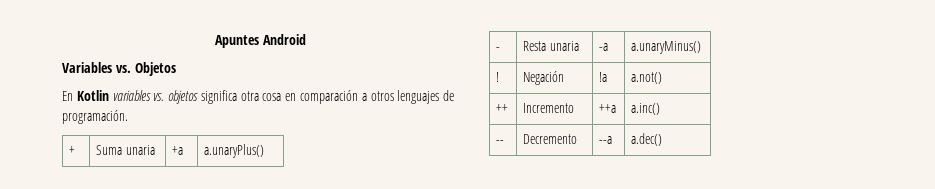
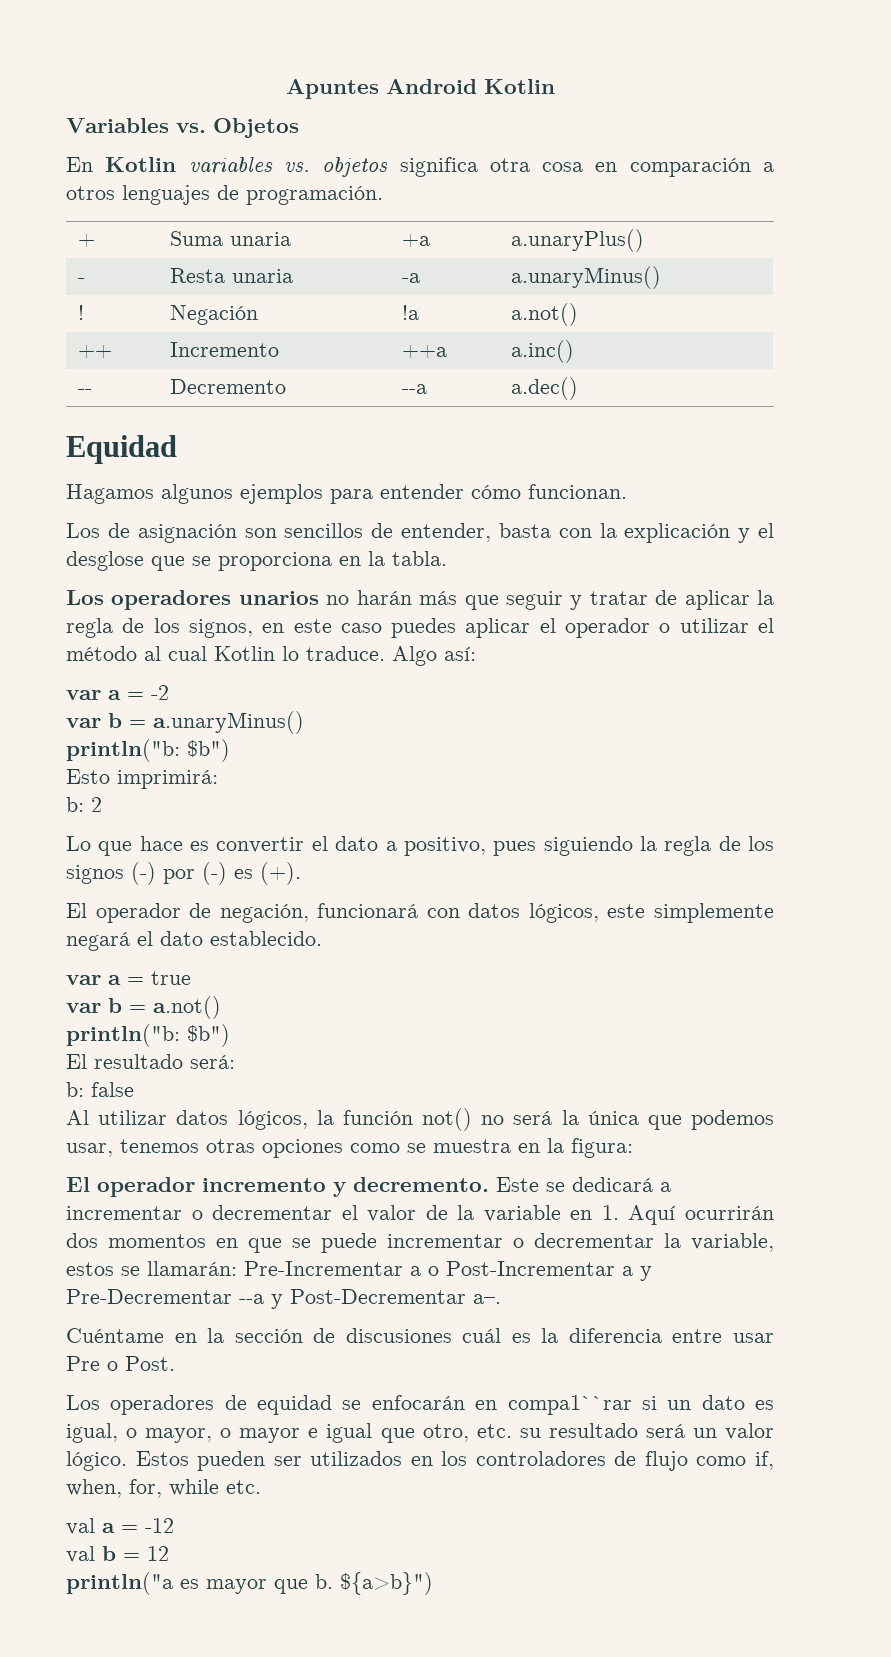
- Apuntes Android
+ Apuntes Android Kotlin
+ Equidad
+ Hagamos algunos ejemplos para entender cómo funcionan.
+ Los de asignación son sencillos de entender, basta con la explicación y el desglose que se proporciona en la tabla.
+ Los operadores unarios no harán más que seguir y tratar de aplicar la regla de los signos, en este caso puedes aplicar el operador o utilizar el método al cual Kotlin lo traduce. Algo así:
+ var a = -2
+ var b = a.unaryMinus()
+ println("b: $b")
+ Esto imprimirá:
+ b: 2
+ Lo que hace es convertir el dato a positivo, pues siguiendo la regla de los signos (-) por (-) es (+).
+ El operador de negación, funcionará con datos lógicos, este simplemente negará el dato establecido.
+ var a = true
+ var b = a.not()
+ println("b: $b")
+ El resultado será:
+ b: false
+ Al utilizar datos lógicos, la función not() no será la única que podemos usar, tenemos otras opciones como se muestra en la figura:
+ El operador incremento y decremento. Este se dedicará a incrementar o decrementar el valor de la variable en 1. Aquí ocurrirán dos momentos en que se puede incrementar o decrementar la variable, estos se llamarán: Pre-Incrementar a o Post-Incrementar a y Pre-Decrementar --a y Post-Decrementar a–.
+ Cuéntame en la sección de discusiones cuál es la diferencia entre usar Pre o Post.
+ Los operadores de equidad se enfocarán en compa1``rar si un dato es igual, o mayor, o mayor e igual que otro, etc. su resultado será un valor lógico. Estos pueden ser utilizados en los controladores de flujo como if, when, for, while etc.
+ val a = -12
+ val b = 12
+ println("a es mayor que b. ${a>b}")

